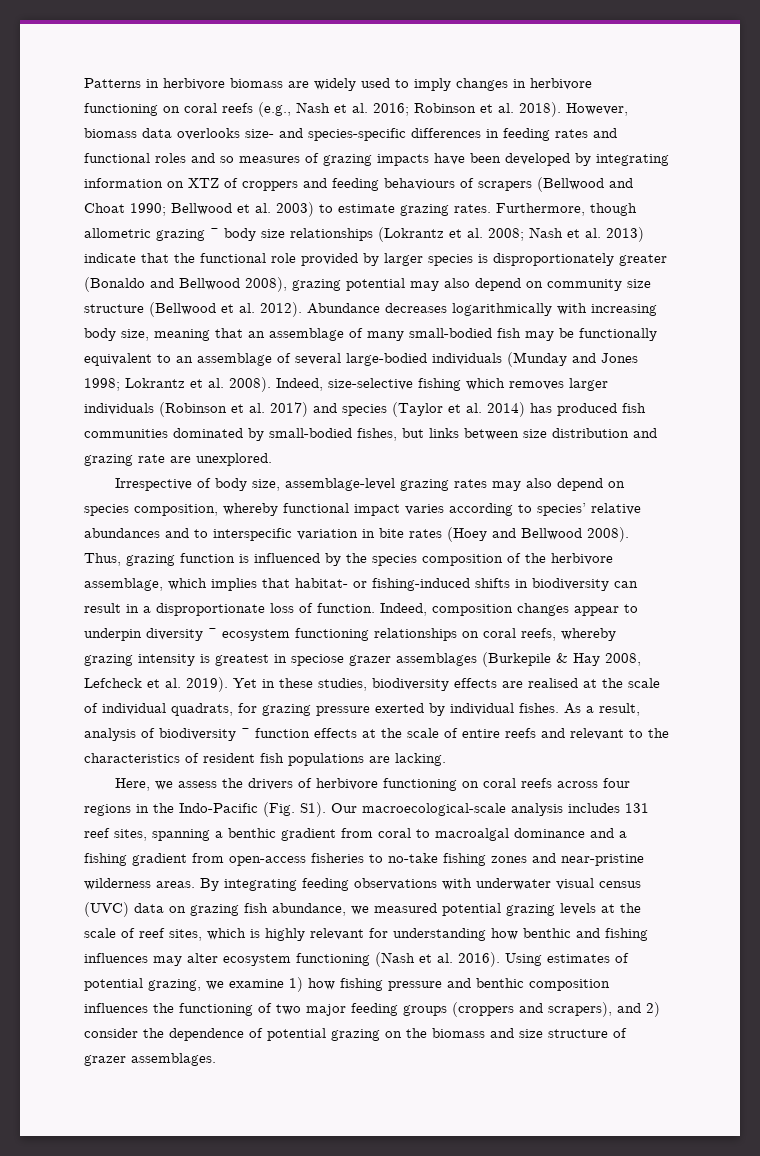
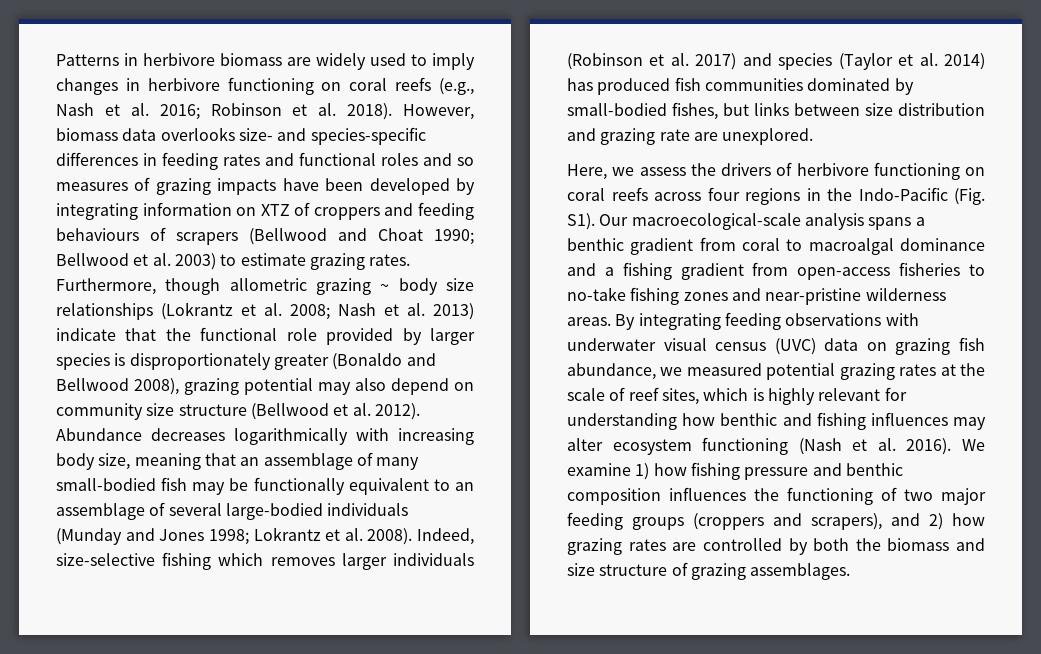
- Irrespective of body size, assemblage-level grazing rates may also depend on species composition, whereby functional impact varies according to species’ relative abundances and to interspecific variation in bite rates (Hoey and Bellwood 2008). Thus, grazing function is influenced by the species composition of the herbivore assemblage, which implies that habitat- or fishing-induced shifts in biodiversity can result in a disproportionate loss of function. Indeed, composition changes appear to underpin diversity ~ ecosystem functioning relationships on coral reefs, whereby grazing intensity is greatest in speciose grazer assemblages (Burkepile & Hay 2008, Lefcheck et al. 2019). Yet in these studies, biodiversity effects are realised at the scale of individual quadrats, for grazing pressure exerted by individual fishes. As a result, analysis of biodiversity ~ function effects at the scale of entire reefs and relevant to the characteristics of resident fish populations are lacking.
- Here, we assess the drivers of herbivore functioning on coral reefs across four regions in the Indo-Pacific (Fig. S1). Our macroecological-scale analysis includes 131 reef sites, spanning a benthic gradient from coral to macroalgal dominance and a fishing gradient from open-access fisheries to no-take fishing zones and near-pristine wilderness areas.
+ Here, we assess the drivers of herbivore functioning on coral reefs across four regions in the Indo-Pacific (Fig. S1). Our macroecological-scale analysis spans a benthic gradient from coral to macroalgal dominance and a fishing gradient from open-access fisheries to no-take fishing zones and near-pristine wilderness areas.
- By integrating feeding observations with underwater visual census (UVC) data on grazing fish abundance, we measured potential grazing levels at the scale of reef sites, which is highly relevant for understanding how benthic and fishing influences may alter ecosystem functioning (Nash et al. 2016).
+ By integrating feeding observations with underwater visual census (UVC) data on grazing fish abundance, we measured potential grazing rates at the scale of reef sites, which is highly relevant for understanding how benthic and fishing influences may alter ecosystem functioning (Nash et al. 2016).
- Using estimates of potential grazing, we examine 1) how fishing pressure and benthic composition influences the functioning of two major feeding groups (croppers and scrapers), and 2) consider the dependence of potential grazing on the biomass and size structure of grazer assemblages.
+ We examine 1) how fishing pressure and benthic composition influences the functioning of two major feeding groups (croppers and scrapers), and 2) how grazing rates are controlled by both the biomass and size structure of grazing assemblages.

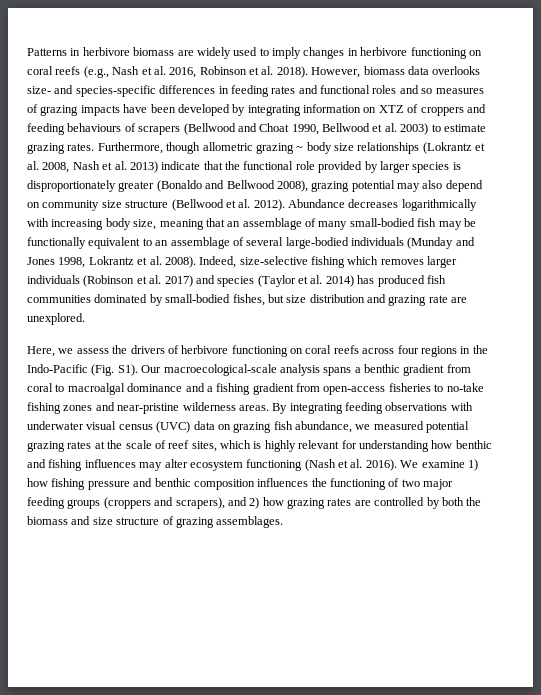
- Patterns in herbivore biomass are widely used to imply changes in herbivore functioning on coral reefs (e.g., Nash et al. 2016; Robinson et al. 2018).
+ Patterns in herbivore biomass are widely used to imply changes in herbivore functioning on coral reefs (e.g., Nash et al. 2016, Robinson et al. 2018).
- However, biomass data overlooks size- and species-specific differences in feeding rates and functional roles and so measures of grazing impacts have been developed by integrating information on XTZ of croppers and feeding behaviours of scrapers (Bellwood and Choat 1990; Bellwood et al. 2003) to estimate grazing rates.
+ However, biomass data overlooks size- and species-specific differences in feeding rates and functional roles and so measures of grazing impacts have been developed by integrating information on XTZ of croppers and feeding behaviours of scrapers (Bellwood and Choat 1990, Bellwood et al. 2003) to estimate grazing rates.
- Furthermore, though allometric grazing ~ body size relationships (Lokrantz et al. 2008; Nash et al. 2013) indicate that the functional role provided by larger species is disproportionately greater (Bonaldo and Bellwood 2008), grazing potential may also depend on community size structure (Bellwood et al. 2012).
+ Furthermore, though allometric grazing ~ body size relationships (Lokrantz et al. 2008, Nash et al. 2013) indicate that the functional role provided by larger species is disproportionately greater (Bonaldo and Bellwood 2008), grazing potential may also depend on community size structure (Bellwood et al. 2012).
- Abundance decreases logarithmically with increasing body size, meaning that an assemblage of many small-bodied fish may be functionally equivalent to an assemblage of several large-bodied individuals (Munday and Jones 1998; Lokrantz et al. 2008).
+ Abundance decreases logarithmically with increasing body size, meaning that an assemblage of many small-bodied fish may be functionally equivalent to an assemblage of several large-bodied individuals (Munday and Jones 1998, Lokrantz et al. 2008).
- Indeed, size-selective fishing which removes larger individuals (Robinson et al. 2017) and species (Taylor et al. 2014) has produced fish communities dominated by small-bodied fishes, but links between size distribution and grazing rate are unexplored.
+ Indeed, size-selective fishing which removes larger individuals (Robinson et al. 2017) and species (Taylor et al. 2014) has produced fish communities dominated by small-bodied fishes, but size distribution and grazing rate are unexplored.

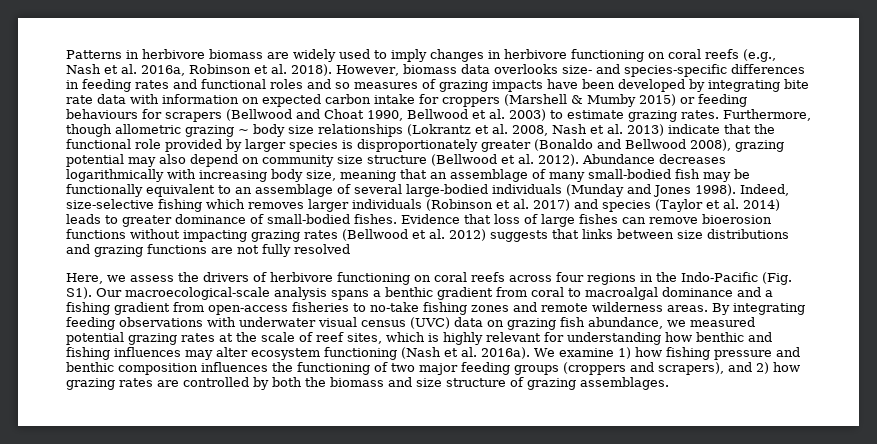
- Patterns in herbivore biomass are widely used to imply changes in herbivore functioning on coral reefs (e.g., Nash et al. 2016, Robinson et al. 2018).
+ Patterns in herbivore biomass are widely used to imply changes in herbivore functioning on coral reefs (e.g., Nash et al. 2016a, Robinson et al. 2018).
- However, biomass data overlooks size- and species-specific differences in feeding rates and functional roles and so measures of grazing impacts have been developed by integrating information on XTZ of croppers and feeding behaviours of scrapers (Bellwood and Choat 1990, Bellwood et al. 2003) to estimate grazing rates.
+ However, biomass data overlooks size- and species-specific differences in feeding rates and functional roles and so measures of grazing impacts have been developed by integrating bite rate data with information on expected carbon intake for croppers (Marshell & Mumby 2015) or feeding behaviours for scrapers (Bellwood and Choat 1990, Bellwood et al. 2003) to estimate grazing rates.
- Abundance decreases logarithmically with increasing body size, meaning that an assemblage of many small-bodied fish may be functionally equivalent to an assemblage of several large-bodied individuals (Munday and Jones 1998, Lokrantz et al. 2008).
+ Abundance decreases logarithmically with increasing body size, meaning that an assemblage of many small-bodied fish may be functionally equivalent to an assemblage of several large-bodied individuals (Munday and Jones 1998).
- Indeed, size-selective fishing which removes larger individuals (Robinson et al. 2017) and species (Taylor et al. 2014) has produced fish communities dominated by small-bodied fishes, but size distribution and grazing rate are unexplored.
+ Indeed, size-selective fishing which removes larger individuals (Robinson et al. 2017) and species (Taylor et al. 2014) leads to greater dominance of small-bodied fishes. Evidence that loss of large fishes can remove bioerosion functions without impacting grazing rates (Bellwood et al. 2012) suggests that links between size distributions and grazing functions are not fully resolved
- Here, we assess the drivers of herbivore functioning on coral reefs across four regions in the Indo-Pacific (Fig. S1). Our macroecological-scale analysis spans a benthic gradient from coral to macroalgal dominance and a fishing gradient from open-access fisheries to no-take fishing zones and near-pristine wilderness areas.
+ Here, we assess the drivers of herbivore functioning on coral reefs across four regions in the Indo-Pacific (Fig. S1). Our macroecological-scale analysis spans a benthic gradient from coral to macroalgal dominance and a fishing gradient from open-access fisheries to no-take fishing zones and remote wilderness areas.
- By integrating feeding observations with underwater visual census (UVC) data on grazing fish abundance, we measured potential grazing rates at the scale of reef sites, which is highly relevant for understanding how benthic and fishing influences may alter ecosystem functioning (Nash et al. 2016).
+ By integrating feeding observations with underwater visual census (UVC) data on grazing fish abundance, we measured potential grazing rates at the scale of reef sites, which is highly relevant for understanding how benthic and fishing influences may alter ecosystem functioning (Nash et al. 2016a).

